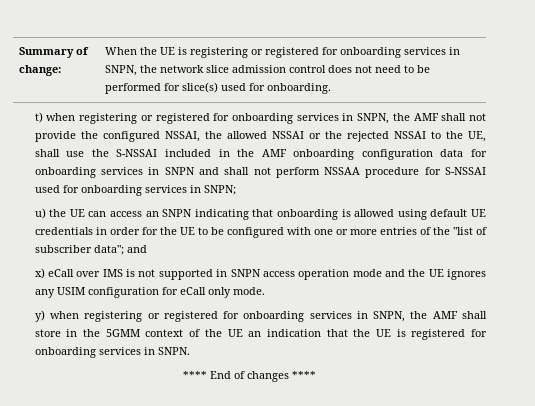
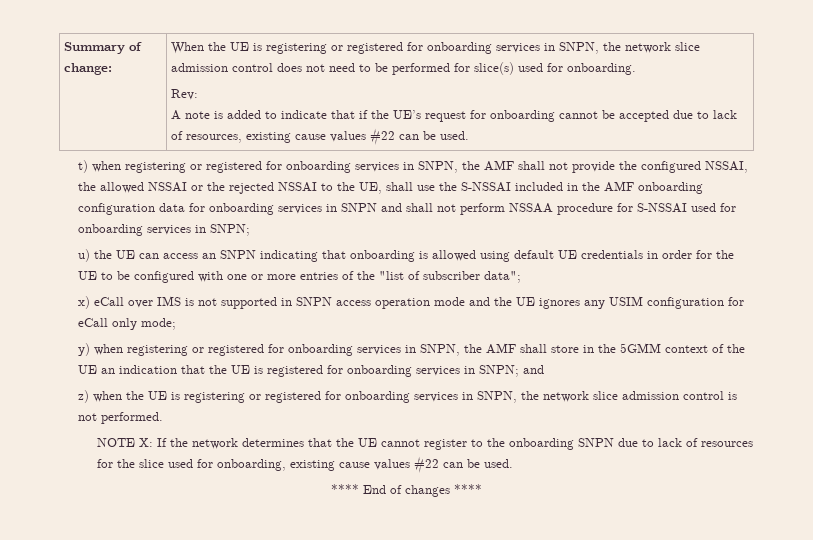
+ Rev:
+ A note is added to indicate that if the UE’s request for onboarding cannot be accepted due to lack of resources, existing cause values #22 can be used.
- u) the UE can access an SNPN indicating that onboarding is allowed using default UE credentials in order for the UE to be configured with one or more entries of the "list of subscriber data"; and
+ u) the UE can access an SNPN indicating that onboarding is allowed using default UE credentials in order for the UE to be configured with one or more entries of the "list of subscriber data";
- x) eCall over IMS is not supported in SNPN access operation mode and the UE ignores any USIM configuration for eCall only mode.
+ x) eCall over IMS is not supported in SNPN access operation mode and the UE ignores any USIM configuration for eCall only mode;
- y) when registering or registered for onboarding services in SNPN, the AMF shall store in the 5GMM context of the UE an indication that the UE is registered for onboarding services in SNPN.
+ y) when registering or registered for onboarding services in SNPN, the AMF shall store in the 5GMM context of the UE an indication that the UE is registered for onboarding services in SNPN; and
+ z) when the UE is registering or registered for onboarding services in SNPN, the network slice admission control is not performed.
+ NOTE X: If the network determines that the UE cannot register to the onboarding SNPN due to lack of resources for the slice used for onboarding, existing cause values #22 can be used.

